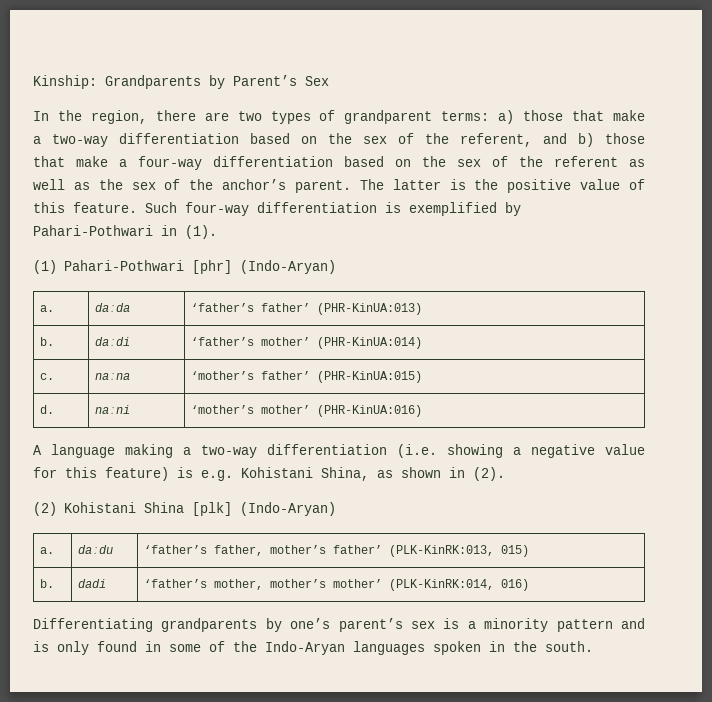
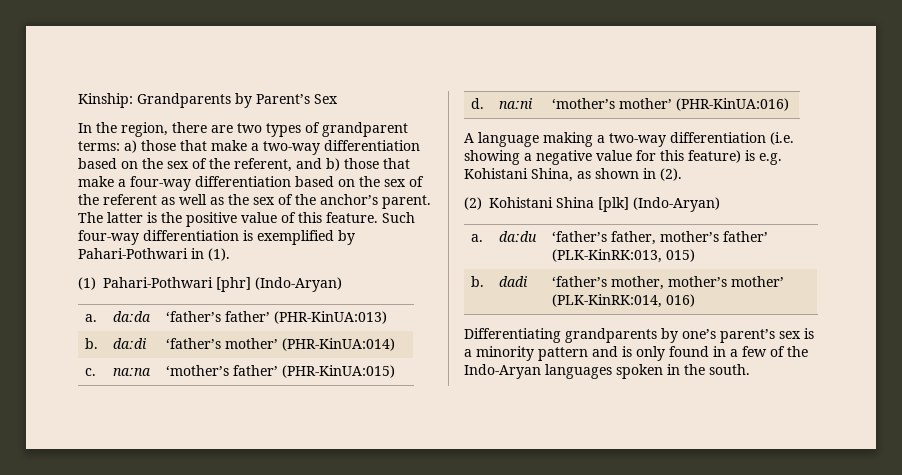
- Differentiating grandparents by one’s parent’s sex is a minority pattern and is only found in some of the Indo-Aryan languages spoken in the south.
+ Differentiating grandparents by one’s parent’s sex is a minority pattern and is only found in a few of the Indo-Aryan languages spoken in the south.

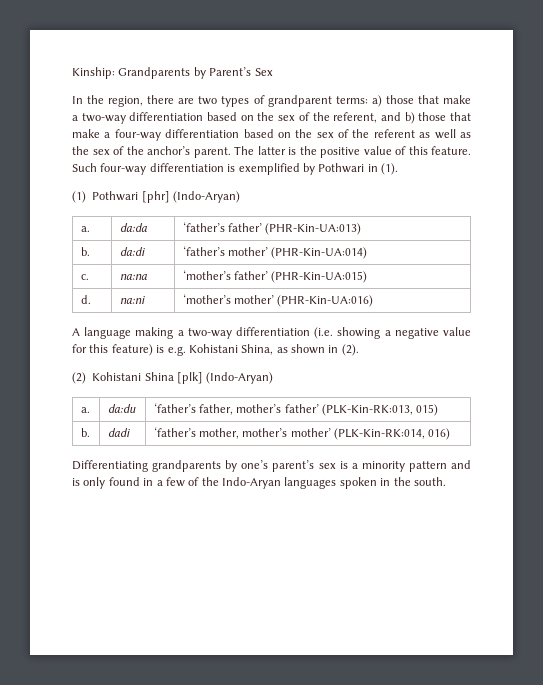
- Such four-way differentiation is exemplified by Pahari-Pothwari in (1).
+ Such four-way differentiation is exemplified by Pothwari in (1).
- (1) Pahari-Pothwari [phr] (Indo-Aryan)
+ (1) Pothwari [phr] (Indo-Aryan)
- a. | daːda | ‘father’s father’ (PHR-KinUA:013)
+ a. | daːda | ‘father’s father’ (PHR-Kin-UA:013)
- b. | daːdi | ‘father’s mother’ (PHR-KinUA:014)
+ b. | daːdi | ‘father’s mother’ (PHR-Kin-UA:014)
- c. | naːna | ‘mother’s father’ (PHR-KinUA:015)
+ c. | naːna | ‘mother’s father’ (PHR-Kin-UA:015)
- d. | naːni | ‘mother’s mother’ (PHR-KinUA:016)
+ d. | naːni | ‘mother’s mother’ (PHR-Kin-UA:016)
- a. | daːdu | ‘father’s father, mother’s father’ (PLK-KinRK:013, 015)
+ a. | daːdu | ‘father’s father, mother’s father’ (PLK-Kin-RK:013, 015)
- b. | dadi | ‘father’s mother, mother’s mother’ (PLK-KinRK:014, 016)
+ b. | dadi | ‘father’s mother, mother’s mother’ (PLK-Kin-RK:014, 016)

